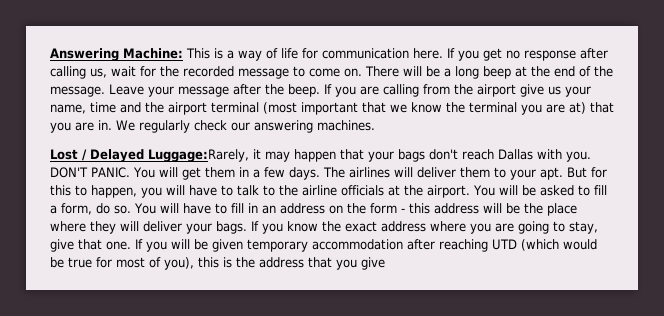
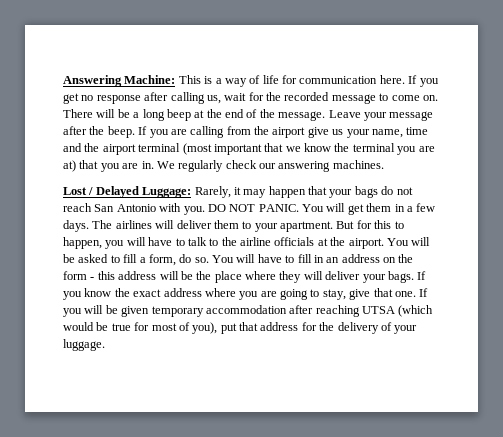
- Lost / Delayed Luggage:Rarely, it may happen that your bags don't reach Dallas with you. DON'T PANIC.
+ Lost / Delayed Luggage: Rarely, it may happen that your bags do not reach San Antonio with you. DO NOT PANIC.
- The airlines will deliver them to your apt.
+ The airlines will deliver them to your apartment.
- If you will be given temporary accommodation after reaching UTD (which would be true for most of you), this is the address that you give
+ If you will be given temporary accommodation after reaching UTSA (which would be true for most of you), put that address for the delivery of your luggage.

